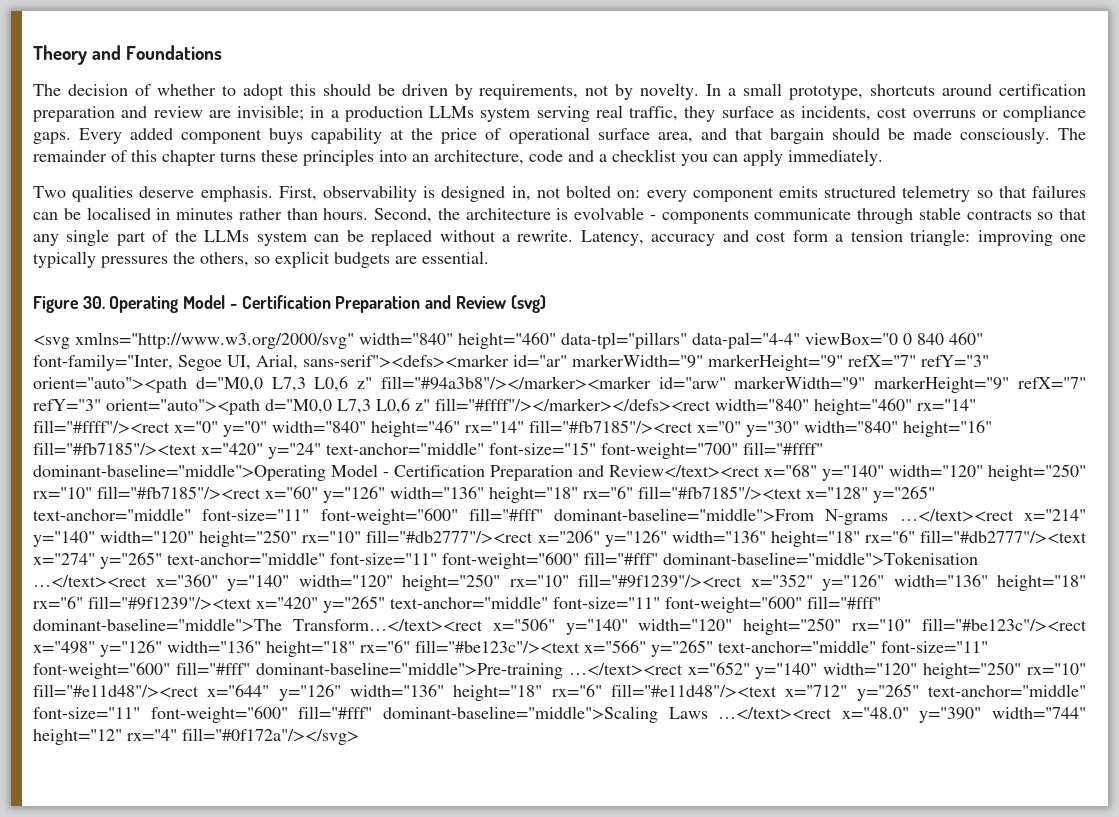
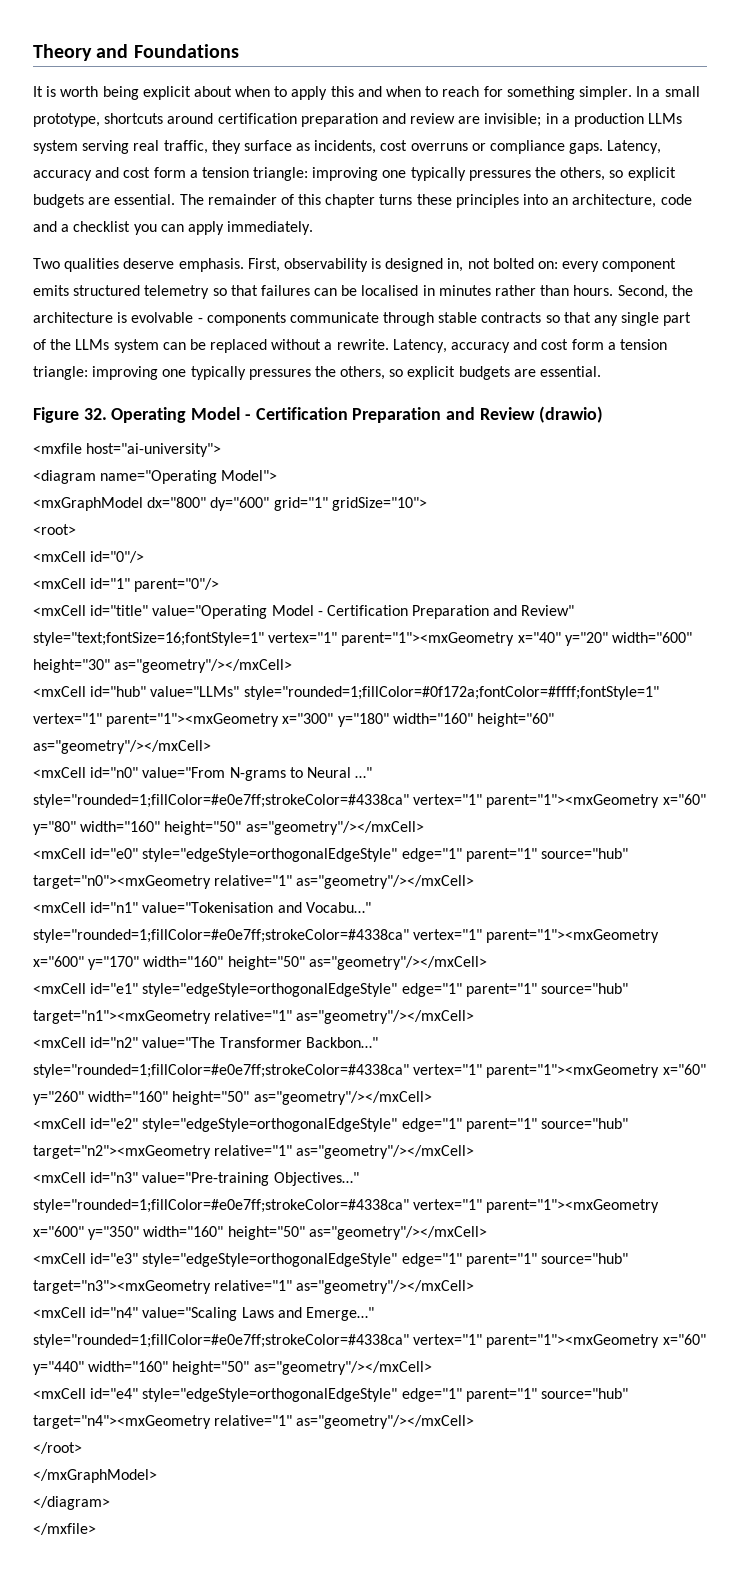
- The decision of whether to adopt this should be driven by requirements, not by novelty.
+ It is worth being explicit about when to apply this and when to reach for something simpler.
- In a small prototype, shortcuts around certification preparation and review are invisible; in a production LLMs system serving real traffic, they surface as incidents, cost overruns or compliance gaps. Every added component buys capability at the price of operational surface area, and that bargain should be made consciously.
+ In a small prototype, shortcuts around certification preparation and review are invisible; in a production LLMs system serving real traffic, they surface as incidents, cost overruns or compliance gaps. Latency, accuracy and cost form a tension triangle: improving one typically pressures the others, so explicit budgets are essential.
- Figure 30. Operating Model - Certification Preparation and Review (svg)
- <svg xmlns="http://www.w3.org/2000/svg" width="840" height="460" data-tpl="pillars" data-pal="4-4" viewBox="0 0 840 460" font-family="Inter, Segoe UI, Arial, sans-serif"><defs><marker id="ar" markerWidth="9" markerHeight="9" refX="7" refY="3" orient="auto"><path d="M0,0 L7,3 L0,6 z" fill="#94a3b8"/></marker><marker id="arw" markerWidth="9" markerHeight="9" refX="7" refY="3" orient="auto"><path d="M0,0 L7,3 L0,6 z" fill="#ffff"/></marker></defs><rect width="840" height="460" rx="14" fill="#ffff"/><rect x="0" y="0" width="840" height="46" rx="14" fill="#fb7185"/><rect x="0" y="30" width="840" height="16" fill="#fb7185"/><text x="420" y="24" text-anchor="middle" font-size="15" font-weight="700" fill="#ffff" dominant-baseline="middle">Operating Model - Certification Preparation and Review</text><rect x="68" y="140" width="120" height="250" rx="10" fill="#fb7185"/><rect x="60" y="126" width="136" height="18" rx="6" fill="#fb7185"/><text x="128" y="265" text-anchor="middle" font-size="11" font-weight="600" fill="#fff" dominant-baseline="middle">From N-grams …</text><rect x="214" y="140" width="120" height="250" rx="10" fill="#db2777"/><rect x="206" y="126" width="136" height="18" rx="6" fill="#db2777"/><text x="274" y="265" text-anchor="middle" font-size="11" font-weight="600" fill="#fff" dominant-baseline="middle">Tokenisation …</text><rect x="360" y="140" width="120" height="250" rx="10" fill="#9f1239"/><rect x="352" y="126" width="136" height="18" rx="6" fill="#9f1239"/><text x="420" y="265" text-anchor="middle" font-size="11" font-weight="600" fill="#fff" dominant-baseline="middle">The Transform…</text><rect x="506" y="140" width="120" height="250" rx="10" fill="#be123c"/><rect x="498" y="126" width="136" height="18" rx="6" fill="#be123c"/><text x="566" y="265" text-anchor="middle" font-size="11" font-weight="600" fill="#fff" dominant-baseline="middle">Pre-training …</text><rect x="652" y="140" width="120" height="250" rx="10" fill="#e11d48"/><rect x="644" y="126" width="136" height="18" rx="6" fill="#e11d48"/><text x="712" y="265" text-anchor="middle" font-size="11" font-weight="600" fill="#fff" dominant-baseline="middle">Scaling Laws …</text><rect x="48.0" y="390" width="744" height="12" rx="4" fill="#0f172a"/></svg>
+ Figure 32. Operating Model - Certification Preparation and Review (drawio)
+ <mxfile host="ai-university">
+ <diagram name="Operating Model">
+ <mxGraphModel dx="800" dy="600" grid="1" gridSize="10">
+ <root>
+ <mxCell id="0"/>
+ <mxCell id="1" parent="0"/>
+ <mxCell id="title" value="Operating Model - Certification Preparation and Review" style="text;fontSize=16;fontStyle=1" vertex="1" parent="1"><mxGeometry x="40" y="20" width="600" height="30" as="geometry"/></mxCell>
+ <mxCell id="hub" value="LLMs" style="rounded=1;fillColor=#0f172a;fontColor=#ffff;fontStyle=1" vertex="1" parent="1"><mxGeometry x="300" y="180" width="160" height="60" as="geometry"/></mxCell>
+ <mxCell id="n0" value="From N-grams to Neural …" style="rounded=1;fillColor=#e0e7ff;strokeColor=#4338ca" vertex="1" parent="1"><mxGeometry x="60" y="80" width="160" height="50" as="geometry"/></mxCell>
+ <mxCell id="e0" style="edgeStyle=orthogonalEdgeStyle" edge="1" parent="1" source="hub" target="n0"><mxGeometry relative="1" as="geometry"/></mxCell>
+ <mxCell id="n1" value="Tokenisation and Vocabu…" style="rounded=1;fillColor=#e0e7ff;strokeColor=#4338ca" vertex="1" parent="1"><mxGeometry x="600" y="170" width="160" height="50" as="geometry"/></mxCell>
+ <mxCell id="e1" style="edgeStyle=orthogonalEdgeStyle" edge="1" parent="1" source="hub" target="n1"><mxGeometry relative="1" as="geometry"/></mxCell>
+ <mxCell id="n2" value="The Transformer Backbon…" style="rounded=1;fillColor=#e0e7ff;strokeColor=#4338ca" vertex="1" parent="1"><mxGeometry x="60" y="260" width="160" height="50" as="geometry"/></mxCell>
+ <mxCell id="e2" style="edgeStyle=orthogonalEdgeStyle" edge="1" parent="1" source="hub" target="n2"><mxGeometry relative="1" as="geometry"/></mxCell>
+ <mxCell id="n3" value="Pre-training Objectives…" style="rounded=1;fillColor=#e0e7ff;strokeColor=#4338ca" vertex="1" parent="1"><mxGeometry x="600" y="350" width="160" height="50" as="geometry"/></mxCell>
+ <mxCell id="e3" style="edgeStyle=orthogonalEdgeStyle" edge="1" parent="1" source="hub" target="n3"><mxGeometry relative="1" as="geometry"/></mxCell>
+ <mxCell id="n4" value="Scaling Laws and Emerge…" style="rounded=1;fillColor=#e0e7ff;strokeColor=#4338ca" vertex="1" parent="1"><mxGeometry x="60" y="440" width="160" height="50" as="geometry"/></mxCell>
+ <mxCell id="e4" style="edgeStyle=orthogonalEdgeStyle" edge="1" parent="1" source="hub" target="n4"><mxGeometry relative="1" as="geometry"/></mxCell>
+ </root>
+ </mxGraphModel>
+ </diagram>
+ </mxfile>

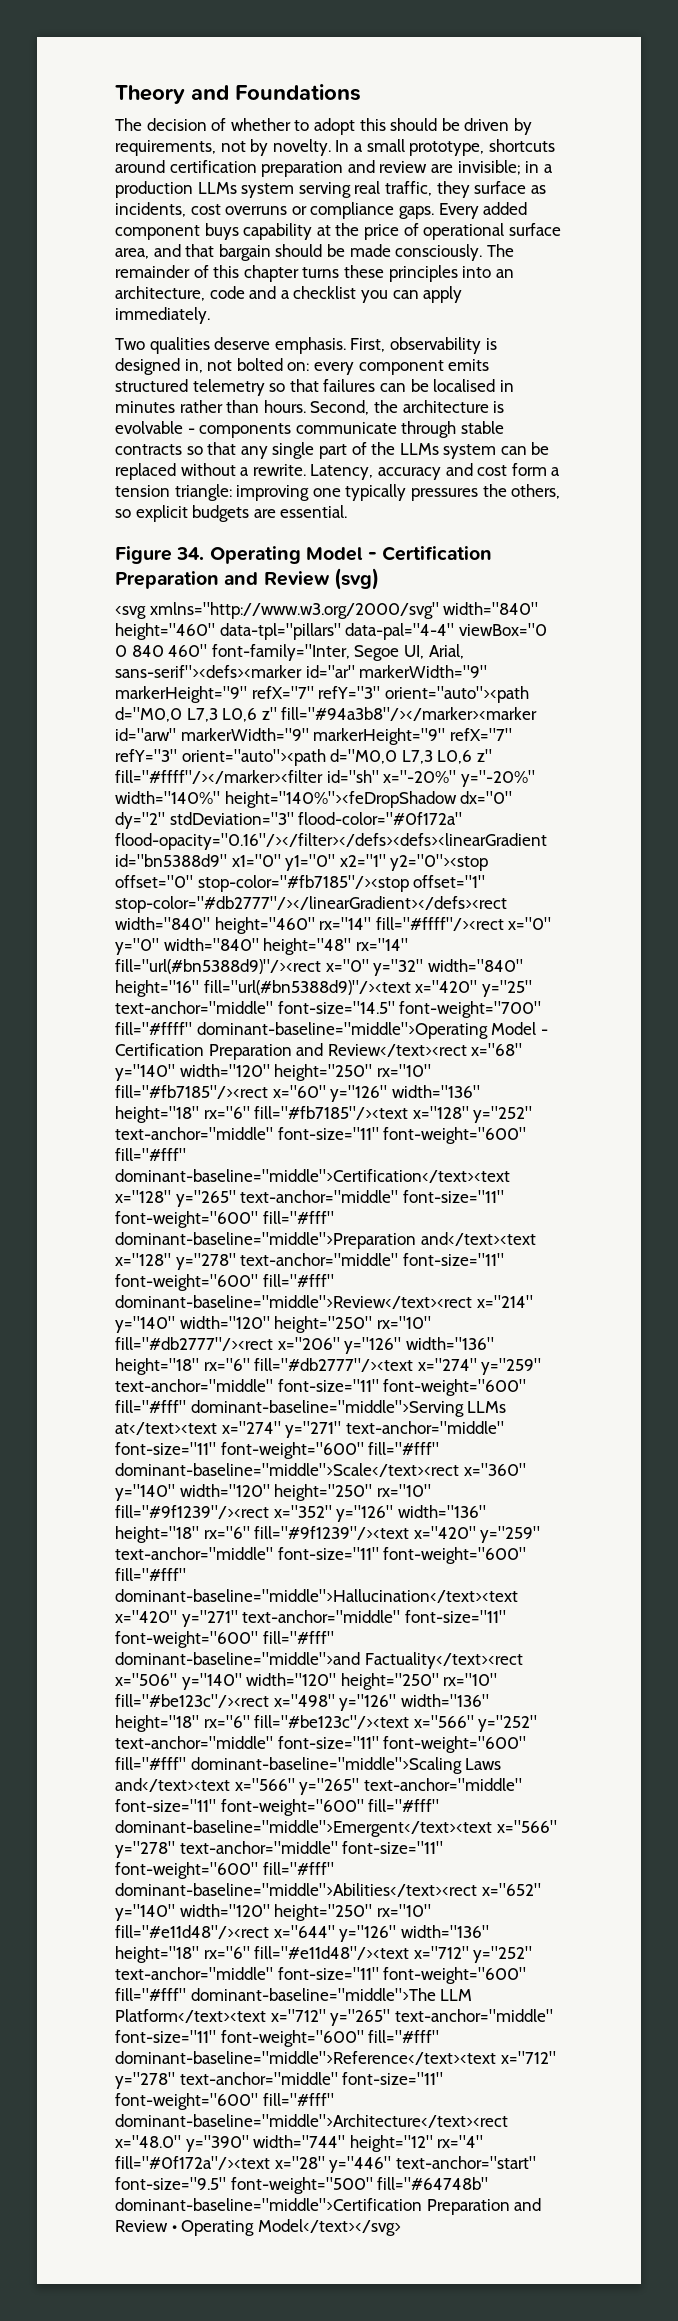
- It is worth being explicit about when to apply this and when to reach for something simpler.
+ The decision of whether to adopt this should be driven by requirements, not by novelty.
- In a small prototype, shortcuts around certification preparation and review are invisible; in a production LLMs system serving real traffic, they surface as incidents, cost overruns or compliance gaps. Latency, accuracy and cost form a tension triangle: improving one typically pressures the others, so explicit budgets are essential.
+ In a small prototype, shortcuts around certification preparation and review are invisible; in a production LLMs system serving real traffic, they surface as incidents, cost overruns or compliance gaps. Every added component buys capability at the price of operational surface area, and that bargain should be made consciously.
- Figure 32. Operating Model - Certification Preparation and Review (drawio)
- <mxfile host="ai-university">
- <diagram name="Operating Model">
- <mxGraphModel dx="800" dy="600" grid="1" gridSize="10">
- <root>
- <mxCell id="0"/>
- <mxCell id="1" parent="0"/>
- <mxCell id="title" value="Operating Model - Certification Preparation and Review" style="text;fontSize=16;fontStyle=1" vertex="1" parent="1"><mxGeometry x="40" y="20" width="600" height="30" as="geometry"/></mxCell>
- <mxCell id="hub" value="LLMs" style="rounded=1;fillColor=#0f172a;fontColor=#ffff;fontStyle=1" vertex="1" parent="1"><mxGeometry x="300" y="180" width="160" height="60" as="geometry"/></mxCell>
- <mxCell id="n0" value="From N-grams to Neural …" style="rounded=1;fillColor=#e0e7ff;strokeColor=#4338ca" vertex="1" parent="1"><mxGeometry x="60" y="80" width="160" height="50" as="geometry"/></mxCell>
- <mxCell id="e0" style="edgeStyle=orthogonalEdgeStyle" edge="1" parent="1" source="hub" target="n0"><mxGeometry relative="1" as="geometry"/></mxCell>
- <mxCell id="n1" value="Tokenisation and Vocabu…" style="rounded=1;fillColor=#e0e7ff;strokeColor=#4338ca" vertex="1" parent="1"><mxGeometry x="600" y="170" width="160" height="50" as="geometry"/></mxCell>
- <mxCell id="e1" style="edgeStyle=orthogonalEdgeStyle" edge="1" parent="1" source="hub" target="n1"><mxGeometry relative="1" as="geometry"/></mxCell>
- <mxCell id="n2" value="The Transformer Backbon…" style="rounded=1;fillColor=#e0e7ff;strokeColor=#4338ca" vertex="1" parent="1"><mxGeometry x="60" y="260" width="160" height="50" as="geometry"/></mxCell>
- <mxCell id="e2" style="edgeStyle=orthogonalEdgeStyle" edge="1" parent="1" source="hub" target="n2"><mxGeometry relative="1" as="geometry"/></mxCell>
- <mxCell id="n3" value="Pre-training Objectives…" style="rounded=1;fillColor=#e0e7ff;strokeColor=#4338ca" vertex="1" parent="1"><mxGeometry x="600" y="350" width="160" height="50" as="geometry"/></mxCell>
- <mxCell id="e3" style="edgeStyle=orthogonalEdgeStyle" edge="1" parent="1" source="hub" target="n3"><mxGeometry relative="1" as="geometry"/></mxCell>
- <mxCell id="n4" value="Scaling Laws and Emerge…" style="rounded=1;fillColor=#e0e7ff;strokeColor=#4338ca" vertex="1" parent="1"><mxGeometry x="60" y="440" width="160" height="50" as="geometry"/></mxCell>
- <mxCell id="e4" style="edgeStyle=orthogonalEdgeStyle" edge="1" parent="1" source="hub" target="n4"><mxGeometry relative="1" as="geometry"/></mxCell>
- </root>
- </mxGraphModel>
- </diagram>
- </mxfile>
+ Figure 34. Operating Model - Certification Preparation and Review (svg)
+ <svg xmlns="http://www.w3.org/2000/svg" width="840" height="460" data-tpl="pillars" data-pal="4-4" viewBox="0 0 840 460" font-family="Inter, Segoe UI, Arial, sans-serif"><defs><marker id="ar" markerWidth="9" markerHeight="9" refX="7" refY="3" orient="auto"><path d="M0,0 L7,3 L0,6 z" fill="#94a3b8"/></marker><marker id="arw" markerWidth="9" markerHeight="9" refX="7" refY="3" orient="auto"><path d="M0,0 L7,3 L0,6 z" fill="#ffff"/></marker><filter id="sh" x="-20%" y="-20%" width="140%" height="140%"><feDropShadow dx="0" dy="2" stdDeviation="3" flood-color="#0f172a" flood-opacity="0.16"/></filter></defs><defs><linearGradient id="bn5388d9" x1="0" y1="0" x2="1" y2="0"><stop offset="0" stop-color="#fb7185"/><stop offset="1" stop-color="#db2777"/></linearGradient></defs><rect width="840" height="460" rx="14" fill="#ffff"/><rect x="0" y="0" width="840" height="48" rx="14" fill="url(#bn5388d9)"/><rect x="0" y="32" width="840" height="16" fill="url(#bn5388d9)"/><text x="420" y="25" text-anchor="middle" font-size="14.5" font-weight="700" fill="#ffff" dominant-baseline="middle">Operating Model - Certification Preparation and Review</text><rect x="68" y="140" width="120" height="250" rx="10" fill="#fb7185"/><rect x="60" y="126" width="136" height="18" rx="6" fill="#fb7185"/><text x="128" y="252" text-anchor="middle" font-size="11" font-weight="600" fill="#fff" dominant-baseline="middle">Certification</text><text x="128" y="265" text-anchor="middle" font-size="11" font-weight="600" fill="#fff" dominant-baseline="middle">Preparation and</text><text x="128" y="278" text-anchor="middle" font-size="11" font-weight="600" fill="#fff" dominant-baseline="middle">Review</text><rect x="214" y="140" width="120" height="250" rx="10" fill="#db2777"/><rect x="206" y="126" width="136" height="18" rx="6" fill="#db2777"/><text x="274" y="259" text-anchor="middle" font-size="11" font-weight="600" fill="#fff" dominant-baseline="middle">Serving LLMs at</text><text x="274" y="271" text-anchor="middle" font-size="11" font-weight="600" fill="#fff" dominant-baseline="middle">Scale</text><rect x="360" y="140" width="120" height="250" rx="10" fill="#9f1239"/><rect x="352" y="126" width="136" height="18" rx="6" fill="#9f1239"/><text x="420" y="259" text-anchor="middle" font-size="11" font-weight="600" fill="#fff" dominant-baseline="middle">Hallucination</text><text x="420" y="271" text-anchor="middle" font-size="11" font-weight="600" fill="#fff" dominant-baseline="middle">and Factuality</text><rect x="506" y="140" width="120" height="250" rx="10" fill="#be123c"/><rect x="498" y="126" width="136" height="18" rx="6" fill="#be123c"/><text x="566" y="252" text-anchor="middle" font-size="11" font-weight="600" fill="#fff" dominant-baseline="middle">Scaling Laws and</text><text x="566" y="265" text-anchor="middle" font-size="11" font-weight="600" fill="#fff" dominant-baseline="middle">Emergent</text><text x="566" y="278" text-anchor="middle" font-size="11" font-weight="600" fill="#fff" dominant-baseline="middle">Abilities</text><rect x="652" y="140" width="120" height="250" rx="10" fill="#e11d48"/><rect x="644" y="126" width="136" height="18" rx="6" fill="#e11d48"/><text x="712" y="252" text-anchor="middle" font-size="11" font-weight="600" fill="#fff" dominant-baseline="middle">The LLM Platform</text><text x="712" y="265" text-anchor="middle" font-size="11" font-weight="600" fill="#fff" dominant-baseline="middle">Reference</text><text x="712" y="278" text-anchor="middle" font-size="11" font-weight="600" fill="#fff" dominant-baseline="middle">Architecture</text><rect x="48.0" y="390" width="744" height="12" rx="4" fill="#0f172a"/><text x="28" y="446" text-anchor="start" font-size="9.5" font-weight="500" fill="#64748b" dominant-baseline="middle">Certification Preparation and Review • Operating Model</text></svg>

